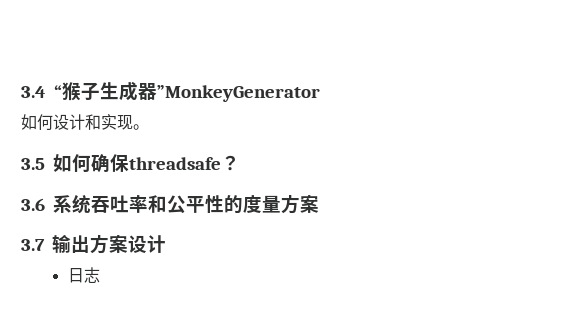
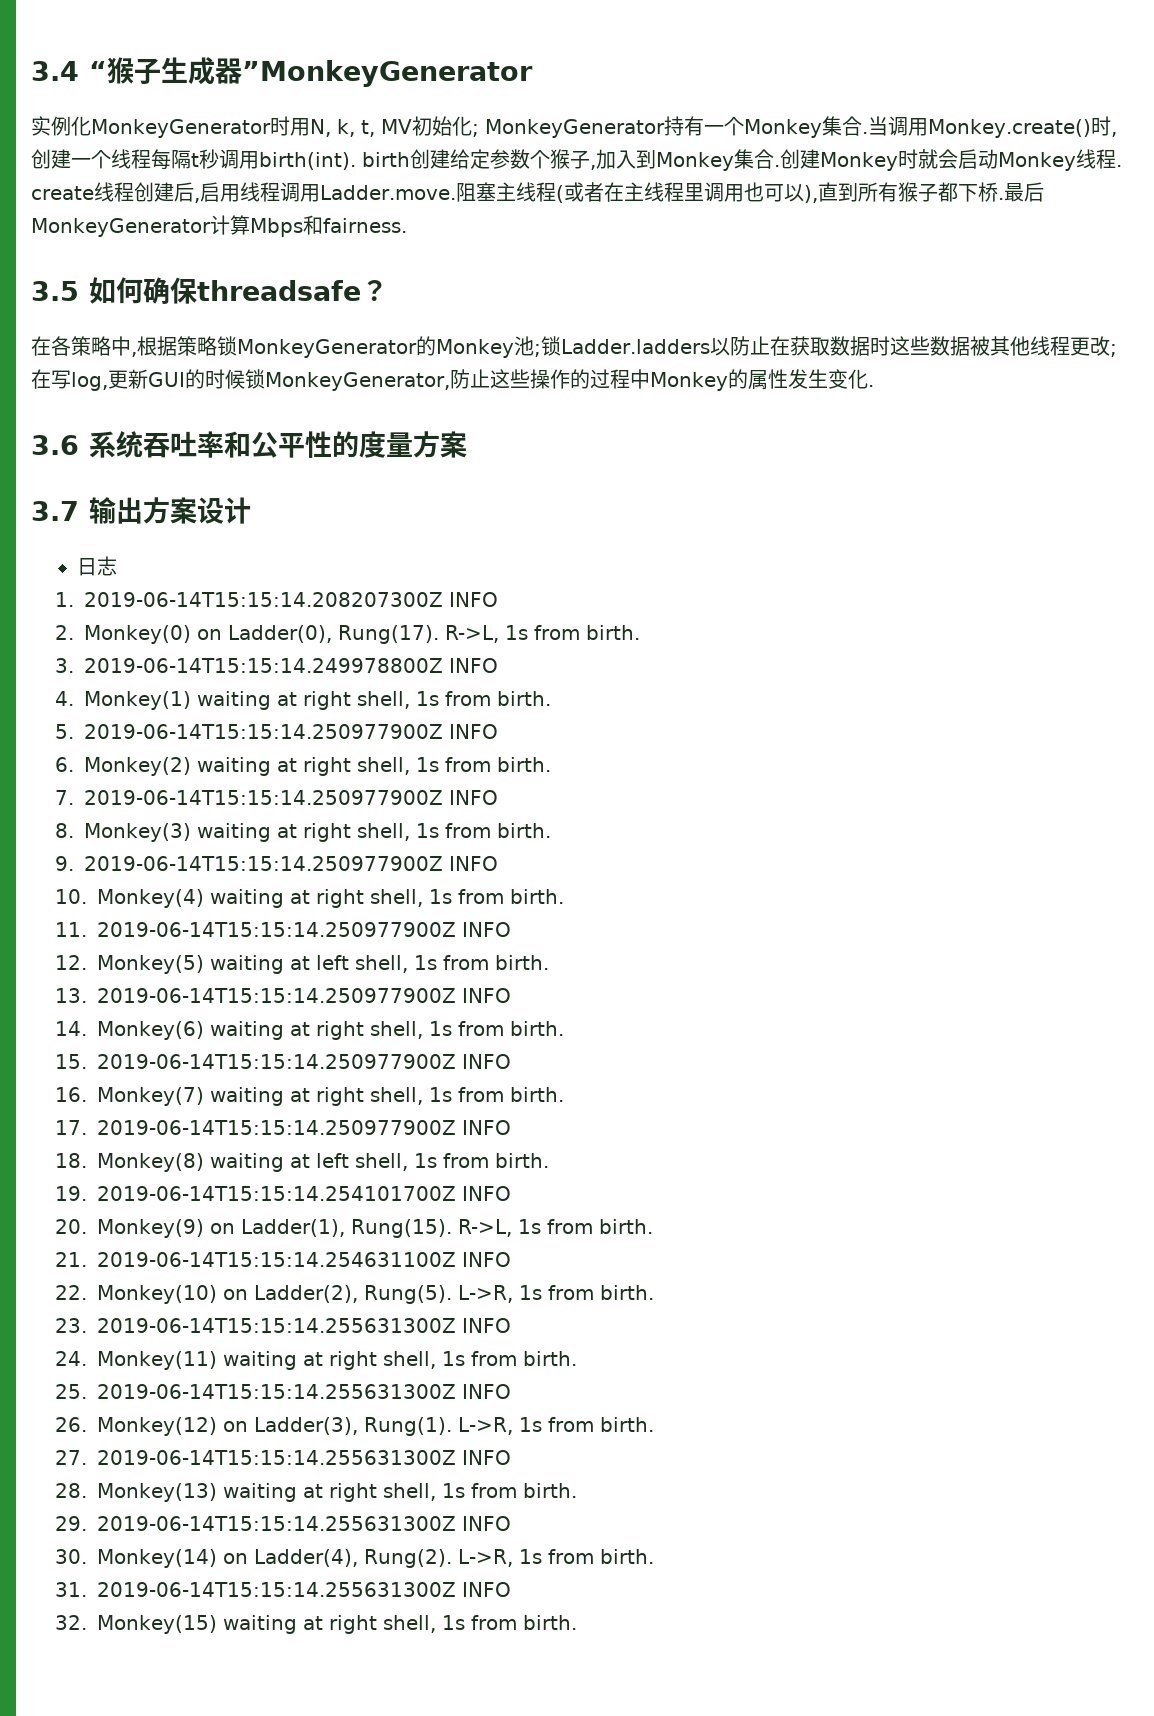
- 如何设计和实现。
+ 实例化MonkeyGenerator时用N, k, t, MV初始化; MonkeyGenerator持有一个Monkey集合.当调用Monkey.create()时,创建一个线程每隔t秒调用birth(int). birth创建给定参数个猴子,加入到Monkey集合.创建Monkey时就会启动Monkey线程. create线程创建后,启用线程调用Ladder.move.阻塞主线程(或者在主线程里调用也可以),直到所有猴子都下桥.最后MonkeyGenerator计算Mbps和fairness.
+ 在各策略中,根据策略锁MonkeyGenerator的Monkey池;锁Ladder.ladders以防止在获取数据时这些数据被其他线程更改;在写log,更新GUI的时候锁MonkeyGenerator,防止这些操作的过程中Monkey的属性发生变化.
+ 1. 2019-06-14T15:15:14.208207300Z INFO
+ 2. Monkey(0) on Ladder(0), Rung(17). R->L, 1s from birth.
+ 3. 2019-06-14T15:15:14.249978800Z INFO
+ 4. Monkey(1) waiting at right shell, 1s from birth.
+ 5. 2019-06-14T15:15:14.250977900Z INFO
+ 6. Monkey(2) waiting at right shell, 1s from birth.
+ 7. 2019-06-14T15:15:14.250977900Z INFO
+ 8. Monkey(3) waiting at right shell, 1s from birth.
+ 9. 2019-06-14T15:15:14.250977900Z INFO
+ 10. Monkey(4) waiting at right shell, 1s from birth.
+ 11. 2019-06-14T15:15:14.250977900Z INFO
+ 12. Monkey(5) waiting at left shell, 1s from birth.
+ 13. 2019-06-14T15:15:14.250977900Z INFO
+ 14. Monkey(6) waiting at right shell, 1s from birth.
+ 15. 2019-06-14T15:15:14.250977900Z INFO
+ 16. Monkey(7) waiting at right shell, 1s from birth.
+ 17. 2019-06-14T15:15:14.250977900Z INFO
+ 18. Monkey(8) waiting at left shell, 1s from birth.
+ 19. 2019-06-14T15:15:14.254101700Z INFO
+ 20. Monkey(9) on Ladder(1), Rung(15). R->L, 1s from birth.
+ 21. 2019-06-14T15:15:14.254631100Z INFO
+ 22. Monkey(10) on Ladder(2), Rung(5). L->R, 1s from birth.
+ 23. 2019-06-14T15:15:14.255631300Z INFO
+ 24. Monkey(11) waiting at right shell, 1s from birth.
+ 25. 2019-06-14T15:15:14.255631300Z INFO
+ 26. Monkey(12) on Ladder(3), Rung(1). L->R, 1s from birth.
+ 27. 2019-06-14T15:15:14.255631300Z INFO
+ 28. Monkey(13) waiting at right shell, 1s from birth.
+ 29. 2019-06-14T15:15:14.255631300Z INFO
+ 30. Monkey(14) on Ladder(4), Rung(2). L->R, 1s from birth.
+ 31. 2019-06-14T15:15:14.255631300Z INFO
+ 32. Monkey(15) waiting at right shell, 1s from birth.

